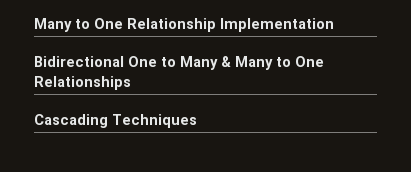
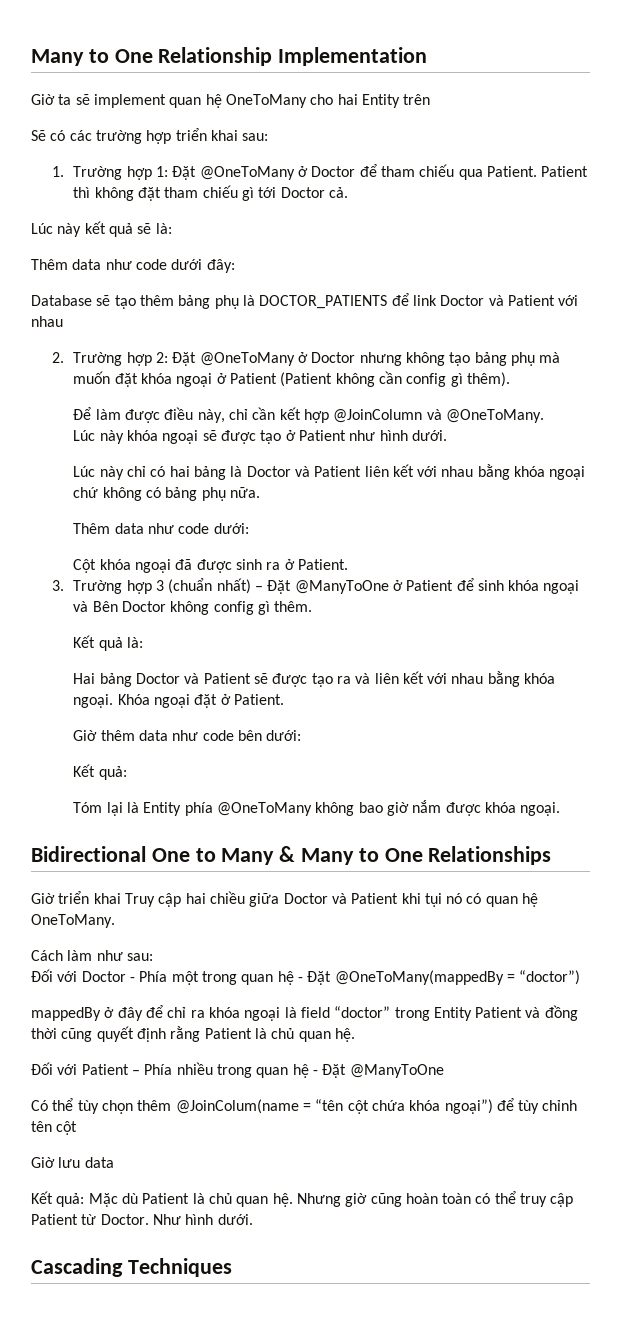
+ Giờ ta sẽ implement quan hệ OneToMany cho hai Entity trên
+ Sẽ có các trường hợp triển khai sau:
+ 1. Trường hợp 1: Đặt @OneToMany ở Doctor để tham chiếu qua Patient. Patient thì không đặt tham chiếu gì tới Doctor cả.
+ Lúc này kết quả sẽ là:
+ Thêm data như code dưới đây:
+ Database sẽ tạo thêm bảng phụ là DOCTOR_PATIENTS để link Doctor và Patient với nhau
+ 2. Trường hợp 2: Đặt @OneToMany ở Doctor nhưng không tạo bảng phụ mà muốn đặt khóa ngoại ở Patient (Patient không cần config gì thêm).
+ Để làm được điều này, chỉ cần kết hợp @JoinColumn và @OneToMany.
+ Lúc này khóa ngoại sẽ được tạo ở Patient như hình dưới.
+ Lúc này chỉ có hai bảng là Doctor và Patient liên kết với nhau bằng khóa ngoại chứ không có bảng phụ nữa.
+ Thêm data như code dưới:
+ Cột khóa ngoại đã được sinh ra ở Patient.
+ 3. Trường hợp 3 (chuẩn nhất) – Đặt @ManyToOne ở Patient để sinh khóa ngoại và Bên Doctor không config gì thêm.
+ Kết quả là:
+ Hai bảng Doctor và Patient sẽ được tạo ra và liên kết với nhau bằng khóa ngoại. Khóa ngoại đặt ở Patient.
+ Giờ thêm data như code bên dưới:
+ Kết quả:
+ Tóm lại là Entity phía @OneToMany không bao giờ nắm được khóa ngoại.
+ Giờ triển khai Truy cập hai chiều giữa Doctor và Patient khi tụi nó có quan hệ OneToMany.
+ Cách làm như sau:
+ Đối với Doctor - Phía một trong quan hệ - Đặt @OneToMany(mappedBy = “doctor”)
+ mappedBy ở đây để chỉ ra khóa ngoại là field “doctor” trong Entity Patient và đồng thời cũng quyết định rằng Patient là chủ quan hệ.
+ Đối với Patient – Phía nhiều trong quan hệ - Đặt @ManyToOne
+ Có thể tùy chọn thêm @JoinColum(name = “tên cột chứa khóa ngoại”) để tùy chỉnh tên cột
+ Giờ lưu data
+ Kết quả: Mặc dù Patient là chủ quan hệ. Nhưng giờ cũng hoàn toàn có thể truy cập Patient từ Doctor. Như hình dưới.

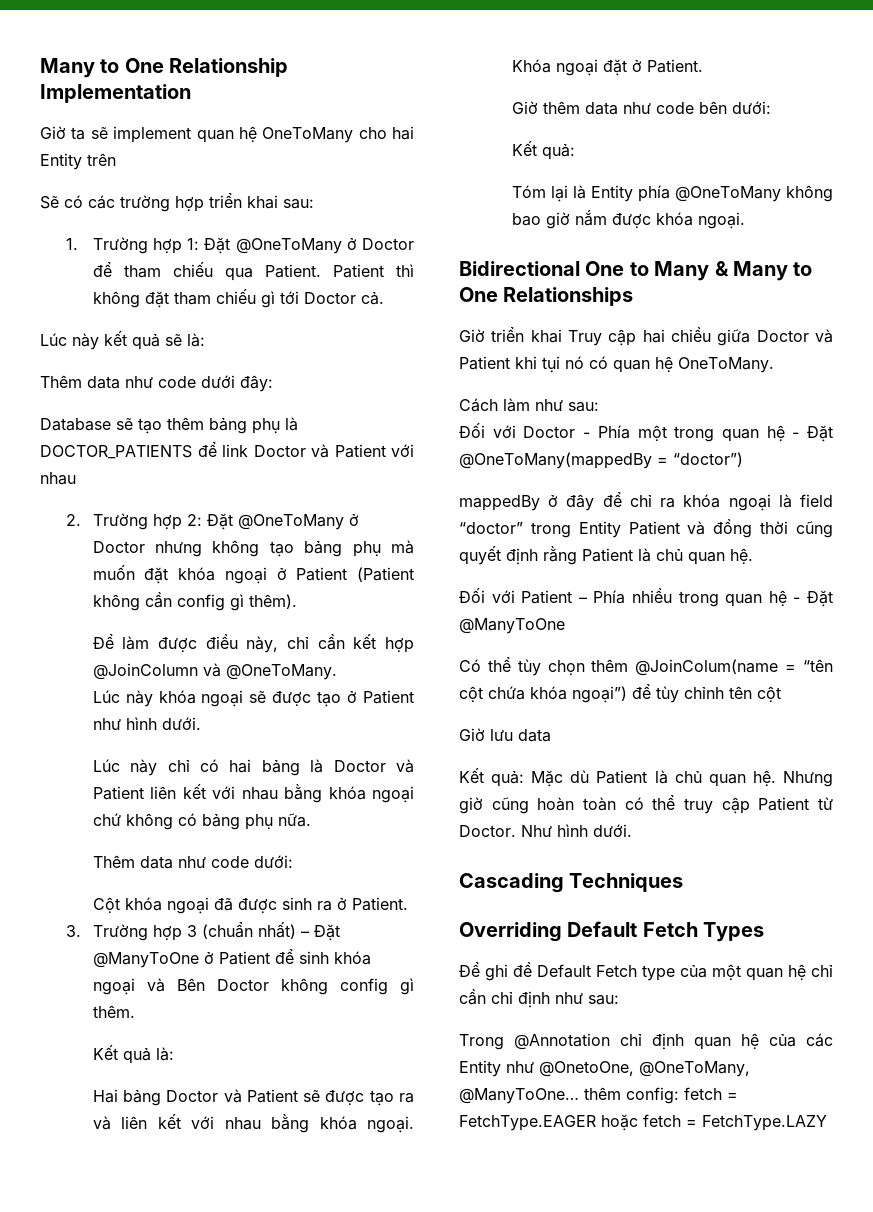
+ Overriding Default Fetch Types
+ Để ghi đề Default Fetch type của một quan hệ chỉ cần chỉ định như sau:
+ Trong @Annotation chỉ định quan hệ của các Entity như @OnetoOne, @OneToMany, @ManyToOne… thêm config: fetch = FetchType.EAGER hoặc fetch = FetchType.LAZY

